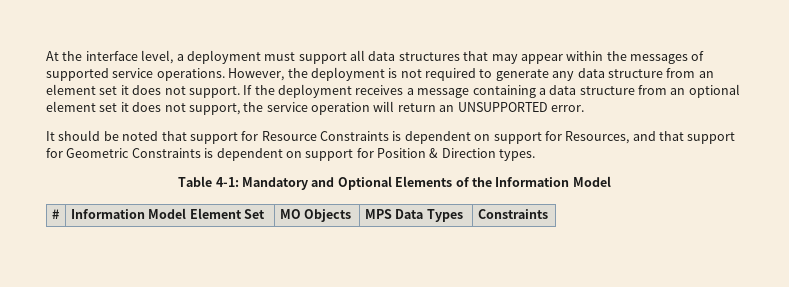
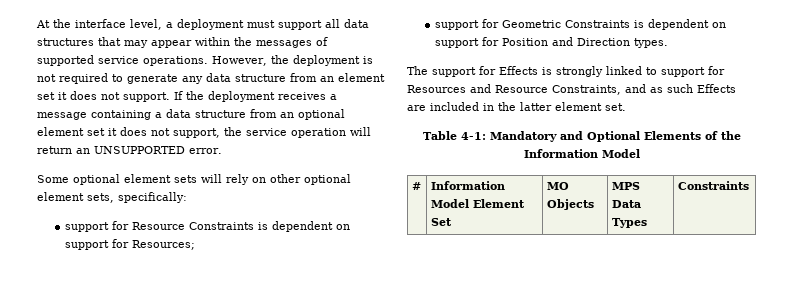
- It should be noted that support for Resource Constraints is dependent on support for Resources, and that support for Geometric Constraints is dependent on support for Position & Direction types.
+ Some optional element sets will rely on other optional element sets, specifically:
+ support for Resource Constraints is dependent on support for Resources;
+ support for Geometric Constraints is dependent on support for Position and Direction types.
+ The support for Effects is strongly linked to support for Resources and Resource Constraints, and as such Effects are included in the latter element set.

